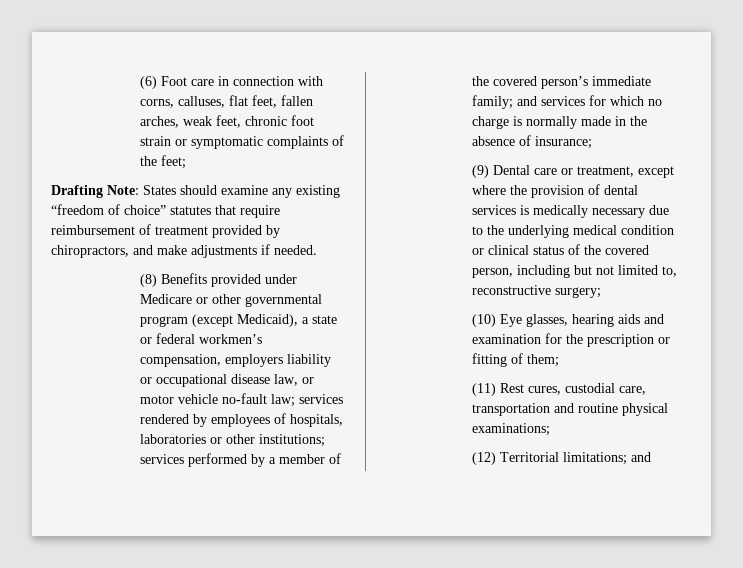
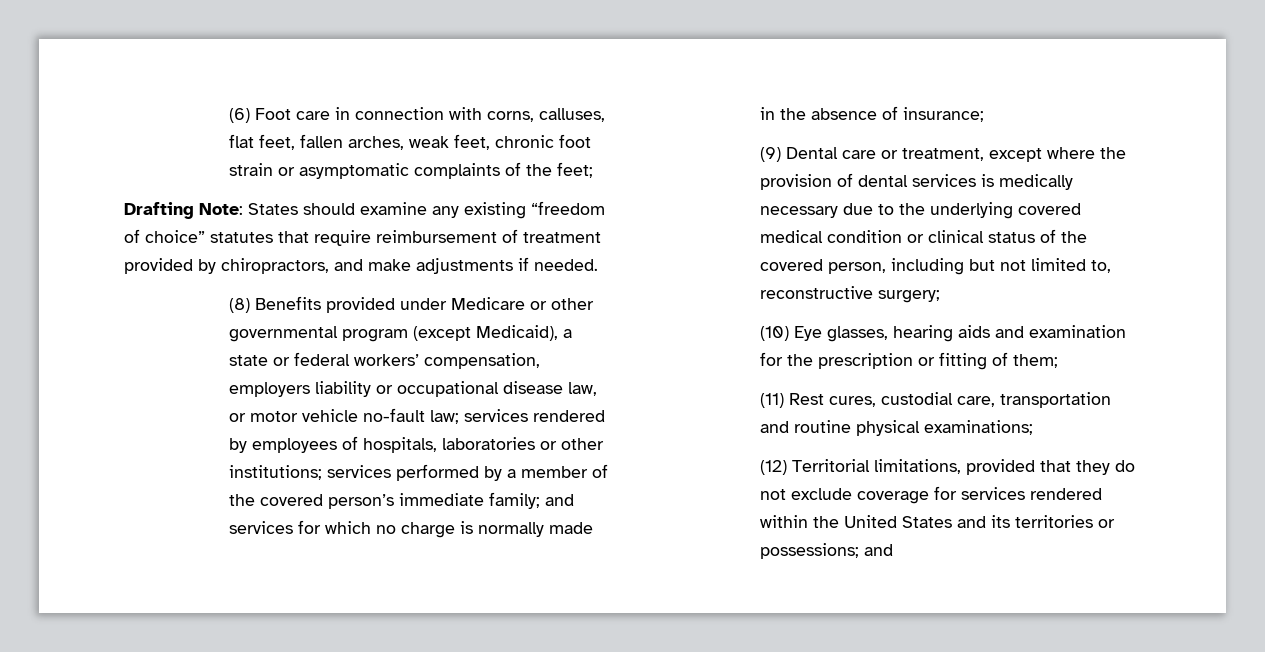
- (6) Foot care in connection with corns, calluses, flat feet, fallen arches, weak feet, chronic foot strain or symptomatic complaints of the feet;
+ (6) Foot care in connection with corns, calluses, flat feet, fallen arches, weak feet, chronic foot strain or asymptomatic complaints of the feet;
- (8) Benefits provided under Medicare or other governmental program (except Medicaid), a state or federal workmen’s compensation, employers liability or occupational disease law, or motor vehicle no-fault law;
+ (8) Benefits provided under Medicare or other governmental program (except Medicaid), a state or federal workers’ compensation, employers liability or occupational disease law, or motor vehicle no-fault law;
- (9) Dental care or treatment, except where the provision of dental services is medically necessary due to the underlying medical condition or clinical status of the covered person, including but not limited to, reconstructive surgery;
+ (9) Dental care or treatment, except where the provision of dental services is medically necessary due to the underlying covered medical condition or clinical status of the covered person, including but not limited to, reconstructive surgery;
- (12) Territorial limitations; and
+ (12) Territorial limitations, provided that they do not exclude coverage for services rendered within the United States and its territories or possessions; and

